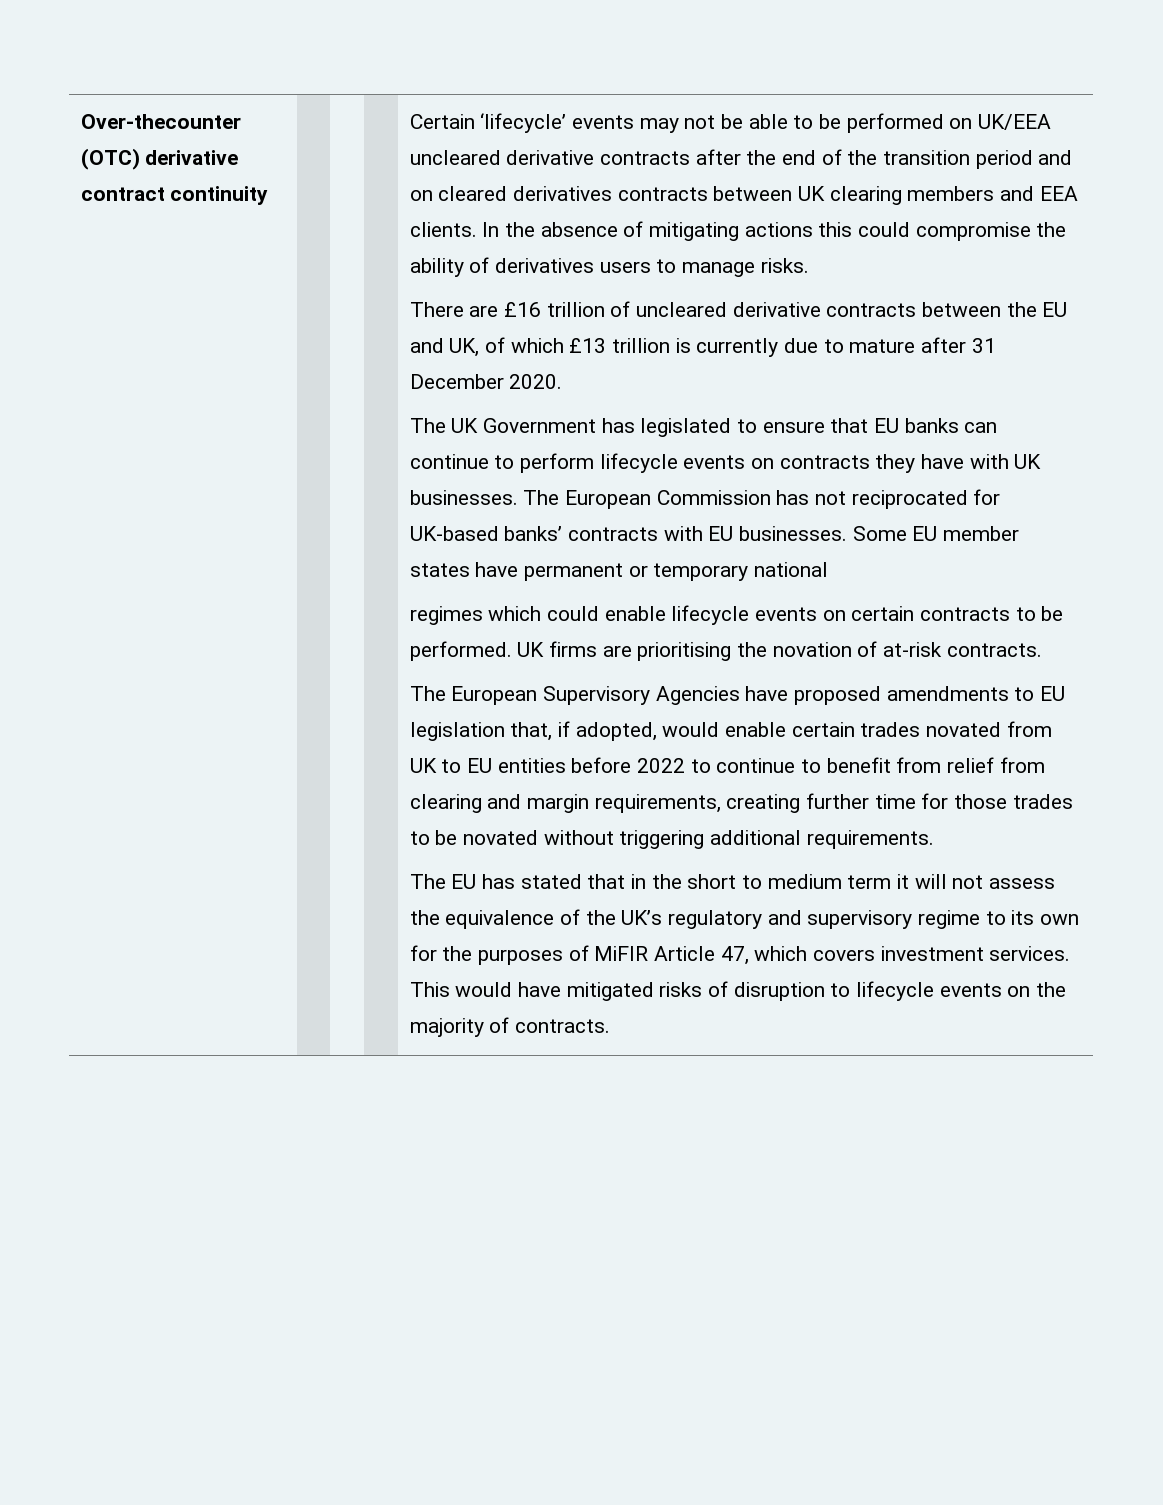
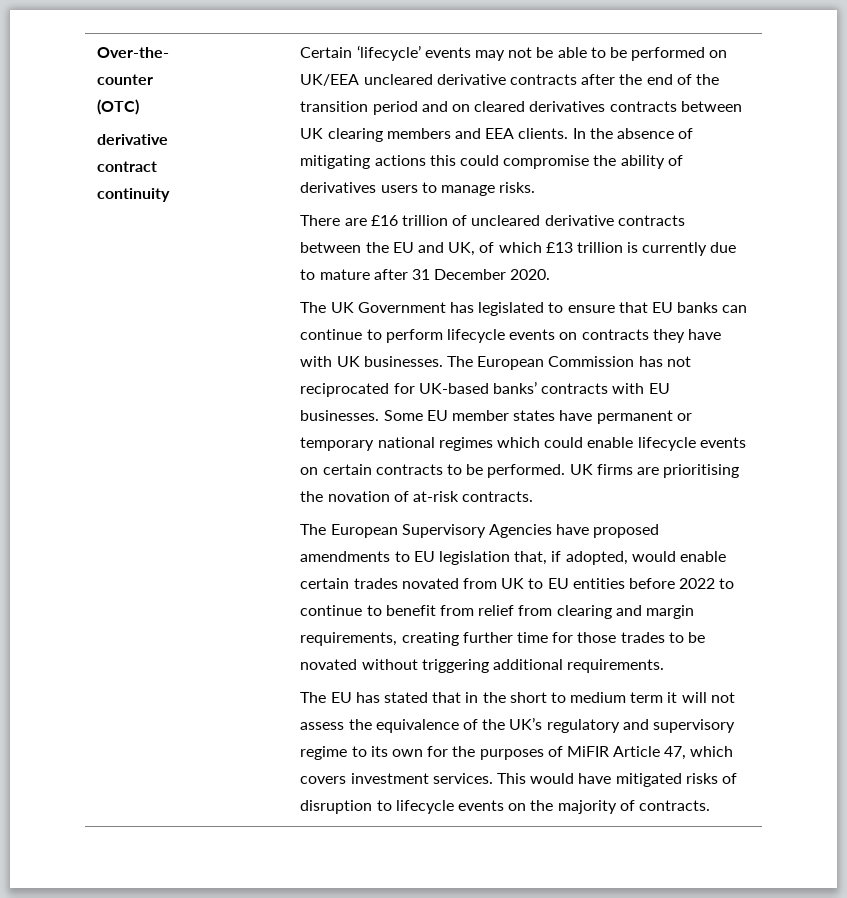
- Over-thecounter (OTC) derivative contract continuity
+ Over-the- counter (OTC)
+ derivative contract continuity
- Some EU member states have permanent or temporary national
- regimes which could enable lifecycle events on certain contracts to be performed.
+ Some EU member states have permanent or temporary national regimes which could enable lifecycle events on certain contracts to be performed.

